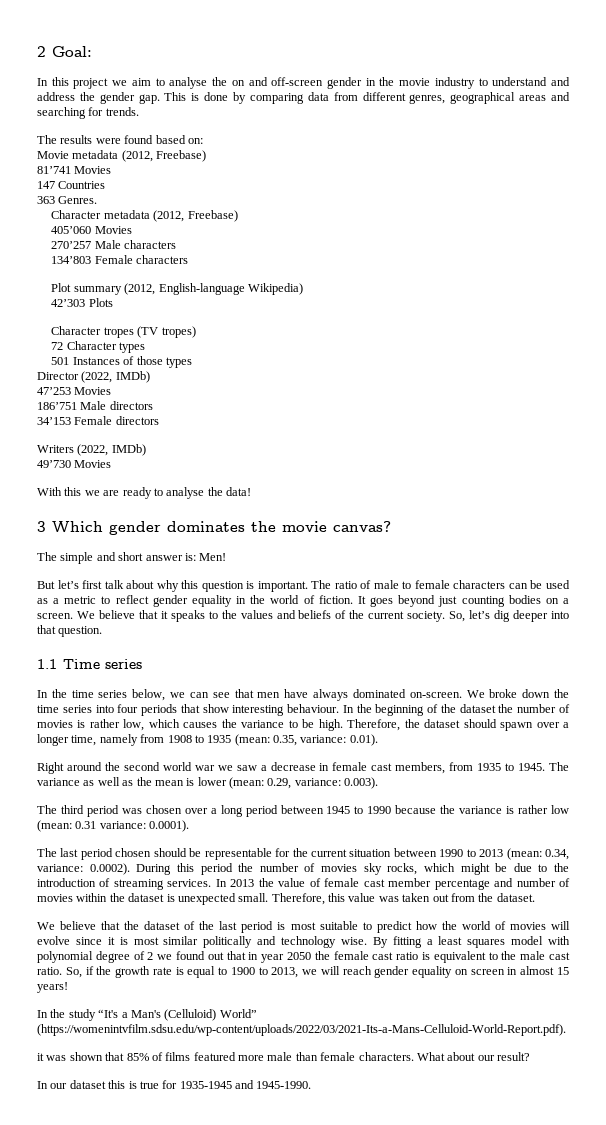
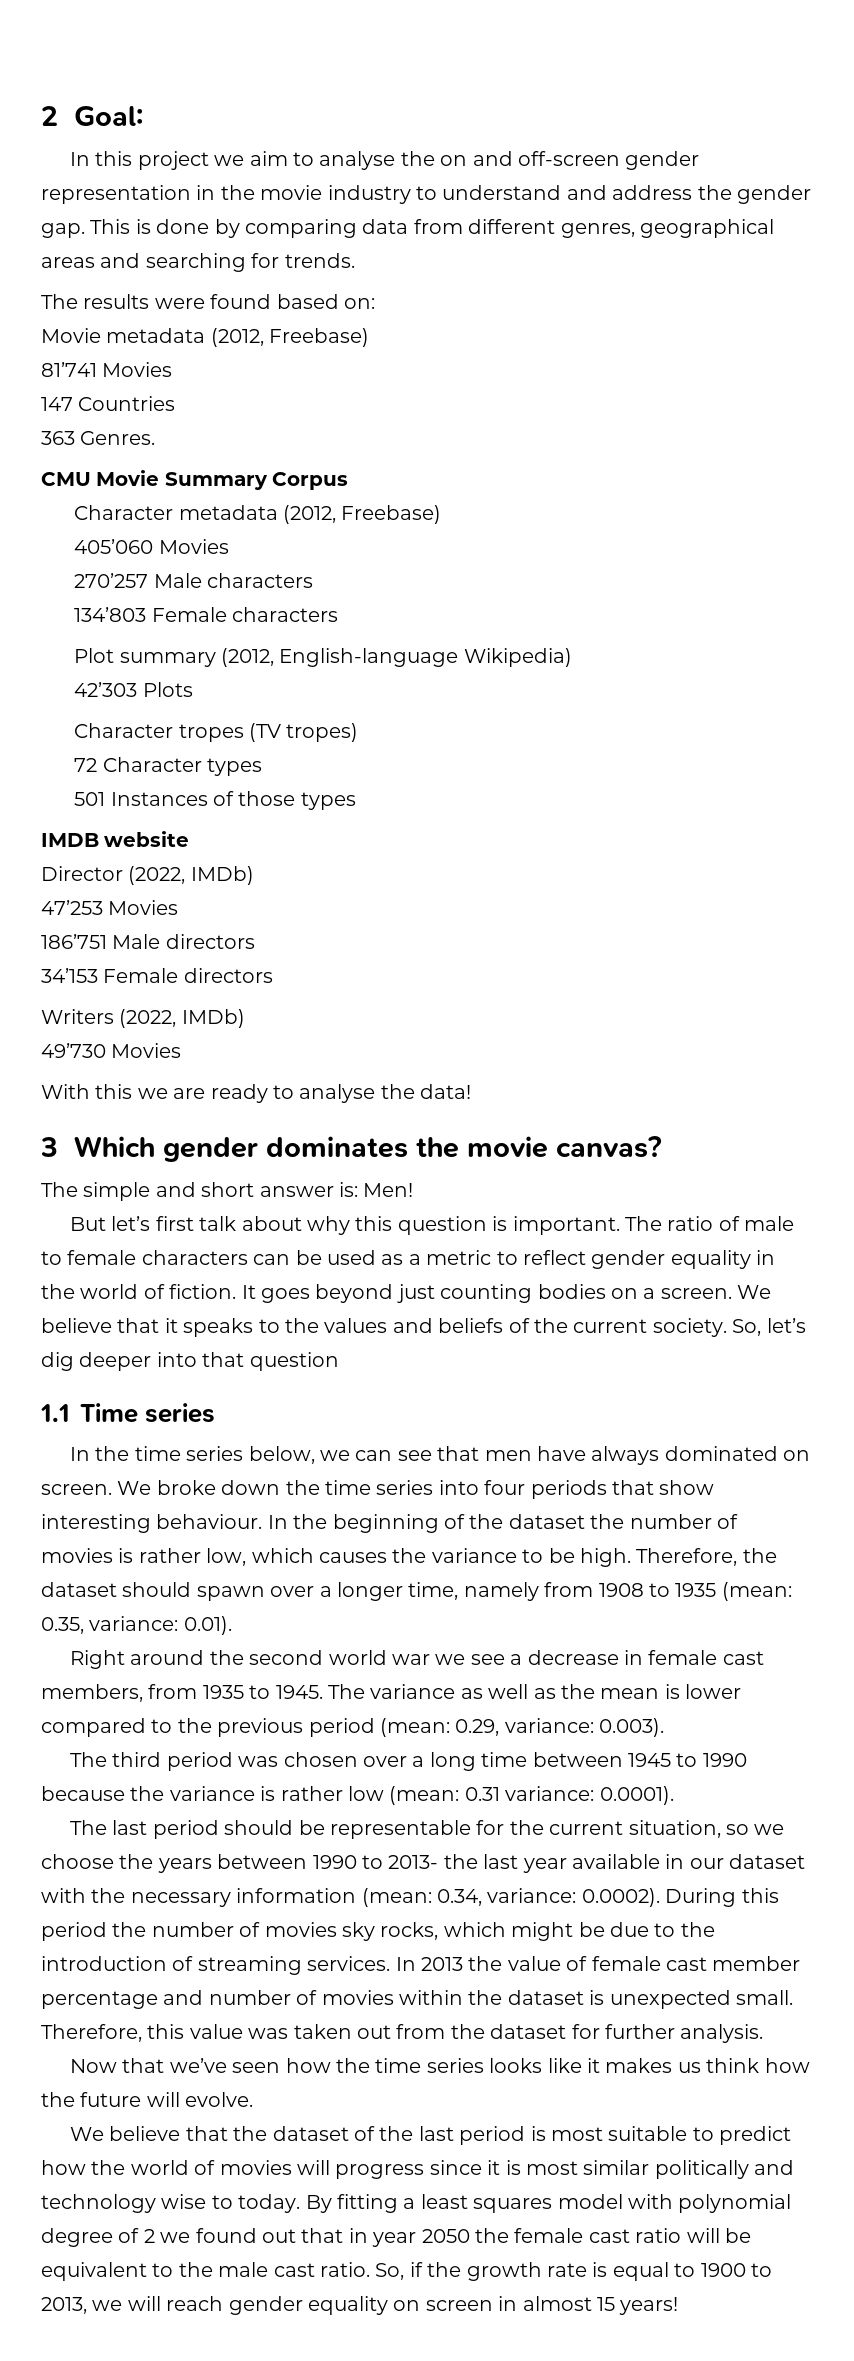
- In this project we aim to analyse the on and off-screen gender in the movie industry to understand and address the gender gap.
+ In this project we aim to analyse the on and off-screen gender representation in the movie industry to understand and address the gender gap.
+ CMU Movie Summary Corpus
+ IMDB website
- So, let’s dig deeper into that question.
+ So, let’s dig deeper into that question
- In the time series below, we can see that men have always dominated on-screen.
+ In the time series below, we can see that men have always dominated on screen.
- Right around the second world war we saw a decrease in female cast members, from 1935 to 1945.
+ Right around the second world war we see a decrease in female cast members, from 1935 to 1945.
- The variance as well as the mean is lower (mean: 0.29, variance: 0.003).
+ The variance as well as the mean is lower compared to the previous period (mean: 0.29, variance: 0.003).
- The third period was chosen over a long period between 1945 to 1990 because the variance is rather low (mean: 0.31 variance: 0.0001).
+ The third period was chosen over a long time between 1945 to 1990 because the variance is rather low (mean: 0.31 variance: 0.0001).
- The last period chosen should be representable for the current situation between 1990 to 2013 (mean: 0.34, variance: 0.0002). During this period the number of movies sky rocks, which might be due to the introduction of streaming services.
+ The last period should be representable for the current situation, so we choose the years between 1990 to 2013- the last year available in our dataset with the necessary information (mean: 0.34, variance: 0.0002). During this period the number of movies sky rocks, which might be due to the introduction of streaming services.
- Therefore, this value was taken out from the dataset.
+ Therefore, this value was taken out from the dataset for further analysis.
+ Now that we’ve seen how the time series looks like it makes us think how the future will evolve.
- We believe that the dataset of the last period is most suitable to predict how the world of movies will evolve since it is most similar politically and technology wise.
+ We believe that the dataset of the last period is most suitable to predict how the world of movies will progress since it is most similar politically and technology wise to today.
- By fitting a least squares model with polynomial degree of 2 we found out that in year 2050 the female cast ratio is equivalent to the male cast ratio.
+ By fitting a least squares model with polynomial degree of 2 we found out that in year 2050 the female cast ratio will be equivalent to the male cast ratio.
- In the study “It's a Man's (Celluloid) World” (https://womenintvfilm.sdsu.edu/wp-content/uploads/2022/03/2021-Its-a-Mans-Celluloid-World-Report.pdf).
- it was shown that 85% of films featured more male than female characters. What about our result?
- In our dataset this is true for 1935-1945 and 1945-1990.

